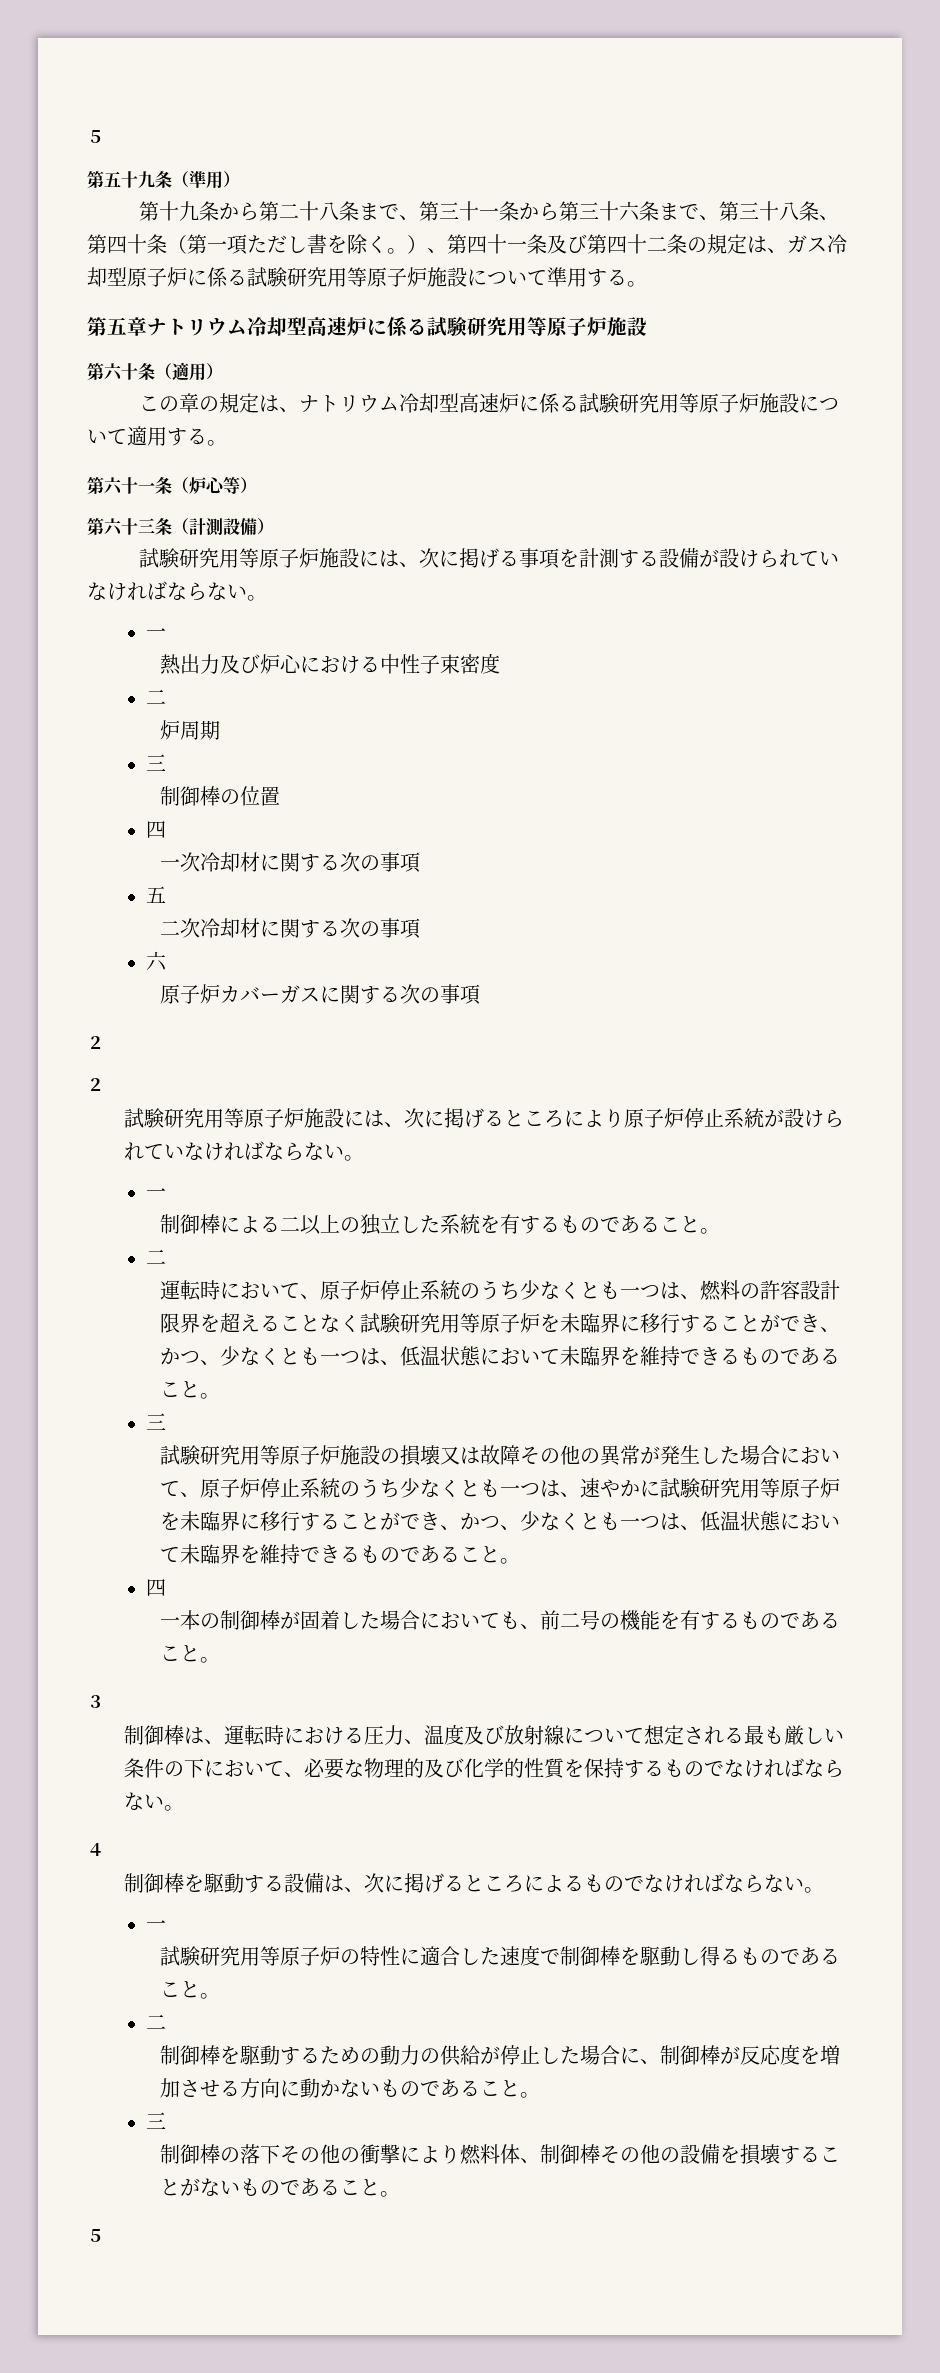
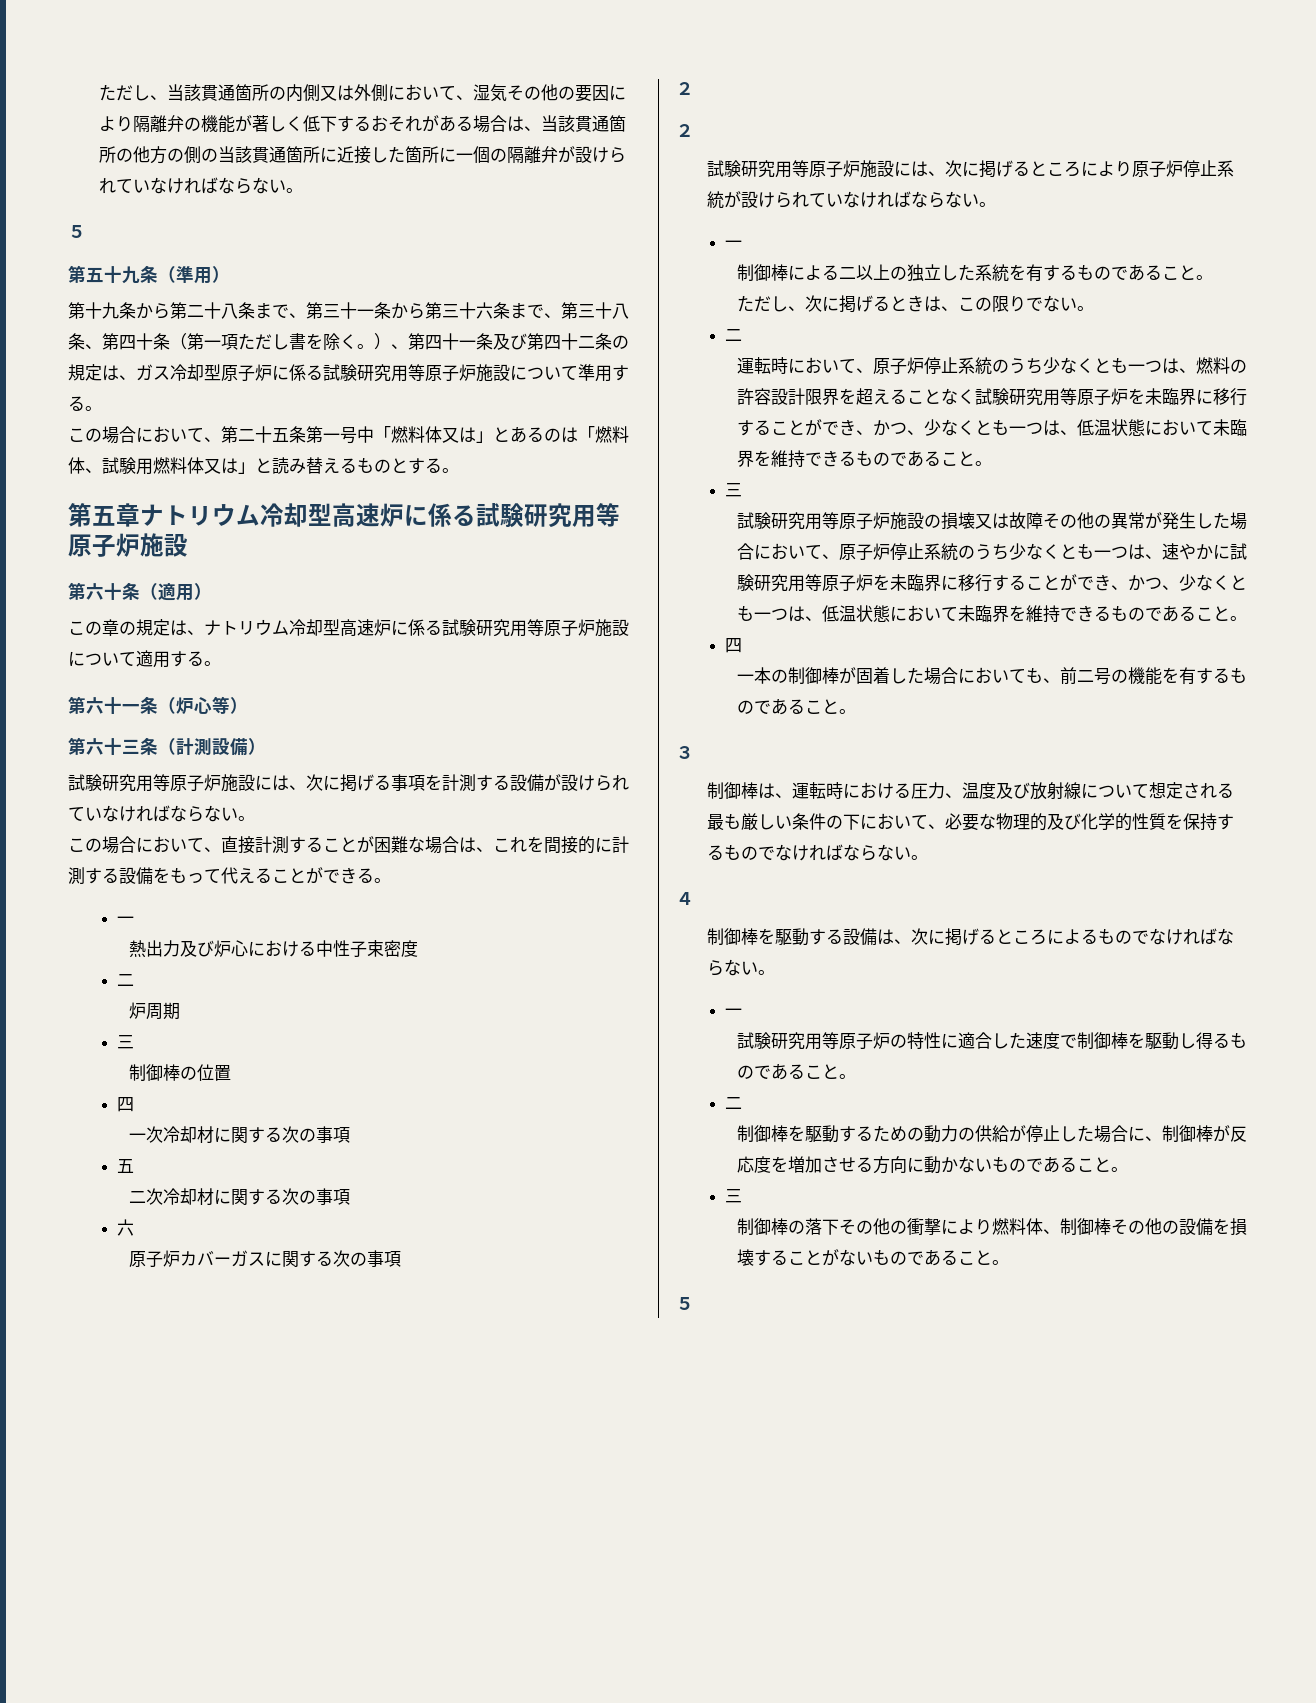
+ ただし、当該貫通箇所の内側又は外側において、湿気その他の要因により隔離弁の機能が著しく低下するおそれがある場合は、当該貫通箇所の他方の側の当該貫通箇所に近接した箇所に一個の隔離弁が設けられていなければならない。
+ この場合において、第二十五条第一号中「燃料体又は」とあるのは「燃料体、試験用燃料体又は」と読み替えるものとする。
+ この場合において、直接計測することが困難な場合は、これを間接的に計測する設備をもって代えることができる。
+ ただし、次に掲げるときは、この限りでない。

